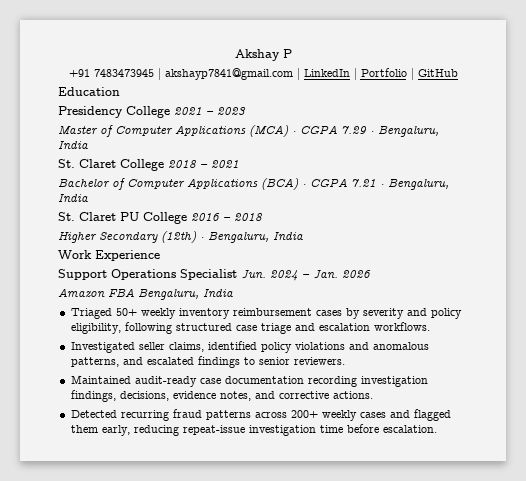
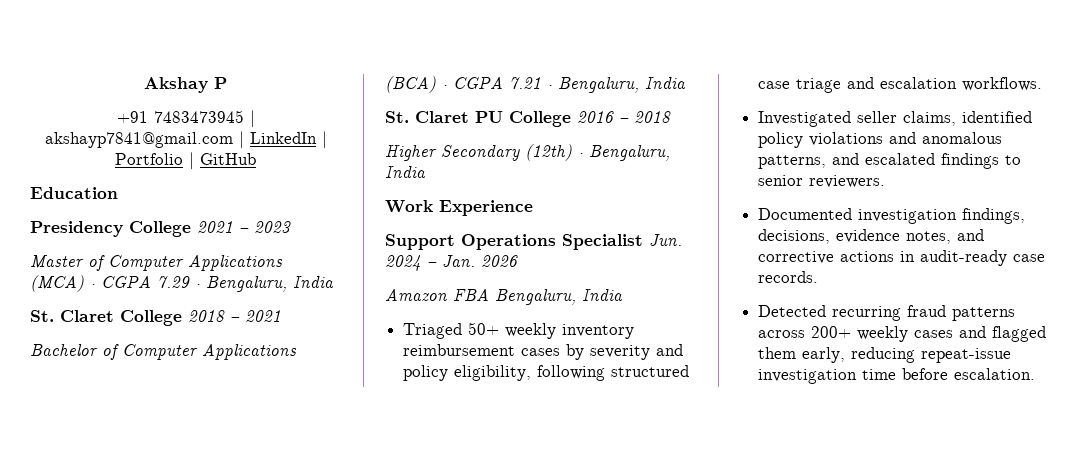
- Maintained audit-ready case documentation recording investigation findings, decisions, evidence notes, and corrective actions.
+ Documented investigation findings, decisions, evidence notes, and corrective actions in audit-ready case records.

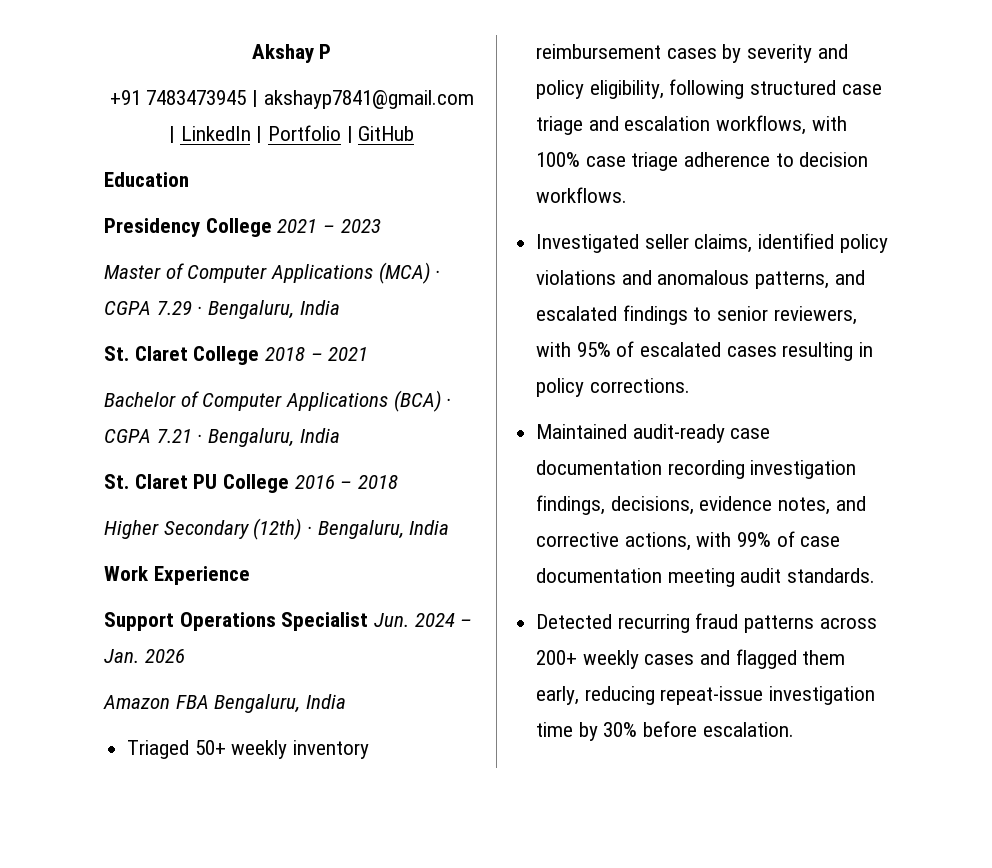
- Triaged 50+ weekly inventory reimbursement cases by severity and policy eligibility, following structured case triage and escalation workflows.
+ Triaged 50+ weekly inventory reimbursement cases by severity and policy eligibility, following structured case triage and escalation workflows, with 100% case triage adherence to decision workflows.
- Investigated seller claims, identified policy violations and anomalous patterns, and escalated findings to senior reviewers.
- Documented investigation findings, decisions, evidence notes, and corrective actions in audit-ready case records.
+ Investigated seller claims, identified policy violations and anomalous patterns, and escalated findings to senior reviewers, with 95% of escalated cases resulting in policy corrections.
+ Maintained audit-ready case documentation recording investigation findings, decisions, evidence notes, and corrective actions, with 99% of case documentation meeting audit standards.
- Detected recurring fraud patterns across 200+ weekly cases and flagged them early, reducing repeat-issue investigation time before escalation.
+ Detected recurring fraud patterns across 200+ weekly cases and flagged them early, reducing repeat-issue investigation time by 30% before escalation.

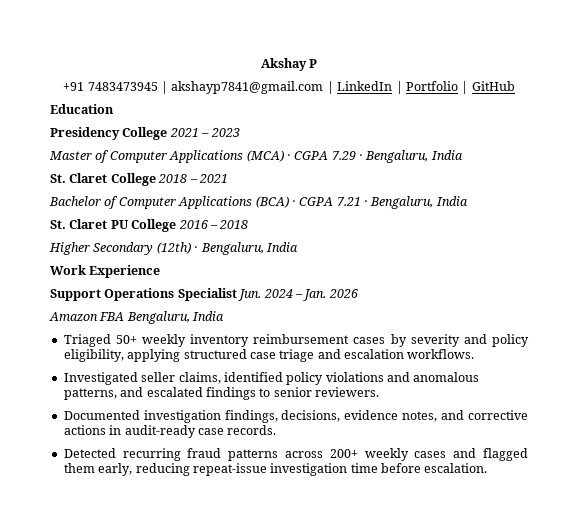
- Triaged 50+ weekly inventory reimbursement cases by severity and policy eligibility, following structured case triage and escalation workflows, with 100% case triage adherence to decision workflows.
+ Triaged 50+ weekly inventory reimbursement cases by severity and policy eligibility, applying structured case triage and escalation workflows.
- Investigated seller claims, identified policy violations and anomalous patterns, and escalated findings to senior reviewers, with 95% of escalated cases resulting in policy corrections.
- Maintained audit-ready case documentation recording investigation findings, decisions, evidence notes, and corrective actions, with 99% of case documentation meeting audit standards.
+ Investigated seller claims, identified policy violations and anomalous patterns, and escalated findings to senior reviewers.
+ Documented investigation findings, decisions, evidence notes, and corrective actions in audit-ready case records.
- Detected recurring fraud patterns across 200+ weekly cases and flagged them early, reducing repeat-issue investigation time by 30% before escalation.
+ Detected recurring fraud patterns across 200+ weekly cases and flagged them early, reducing repeat-issue investigation time before escalation.

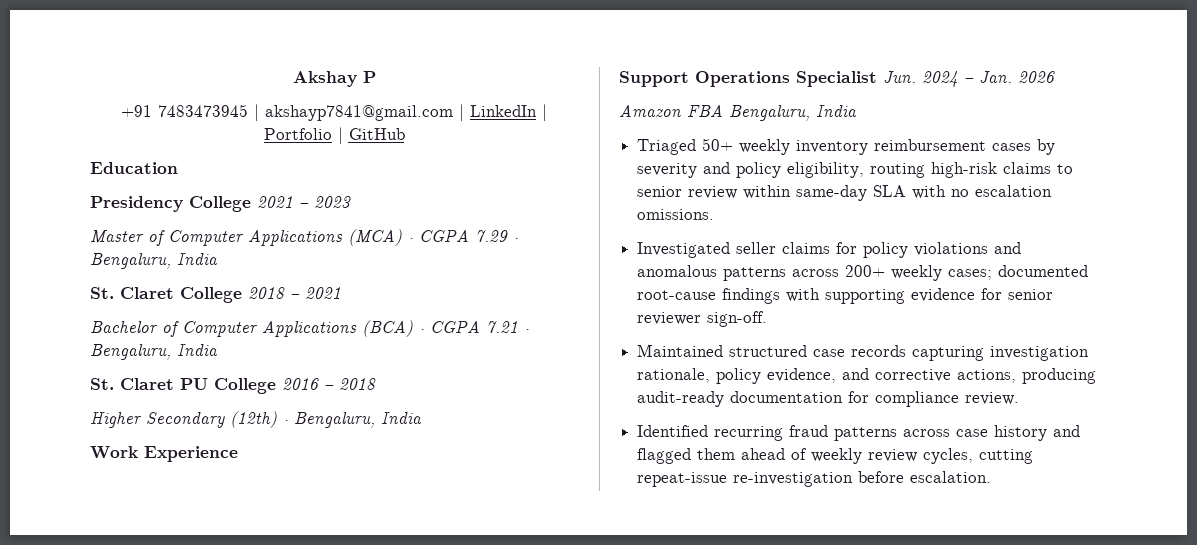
- Triaged 50+ weekly inventory reimbursement cases by severity and policy eligibility, applying structured case triage and escalation workflows.
+ Triaged 50+ weekly inventory reimbursement cases by severity and policy eligibility, routing high-risk claims to senior review within same-day SLA with no escalation omissions.
- Investigated seller claims, identified policy violations and anomalous patterns, and escalated findings to senior reviewers.
- Documented investigation findings, decisions, evidence notes, and corrective actions in audit-ready case records.
- Detected recurring fraud patterns across 200+ weekly cases and flagged them early, reducing repeat-issue investigation time before escalation.
+ Investigated seller claims for policy violations and anomalous patterns across 200+ weekly cases; documented root-cause findings with supporting evidence for senior reviewer sign-off.
+ Maintained structured case records capturing investigation rationale, policy evidence, and corrective actions, producing audit-ready documentation for compliance review.
+ Identified recurring fraud patterns across case history and flagged them ahead of weekly review cycles, cutting repeat-issue re-investigation before escalation.

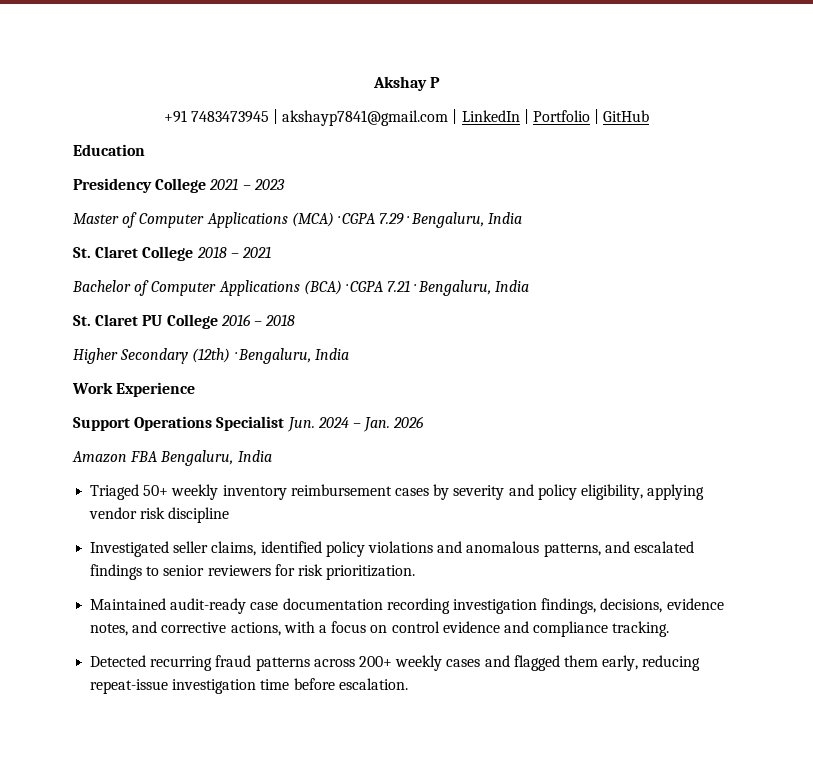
- Triaged 50+ weekly inventory reimbursement cases by severity and policy eligibility, routing high-risk claims to senior review within same-day SLA with no escalation omissions.
+ Triaged 50+ weekly inventory reimbursement cases by severity and policy eligibility, applying vendor risk discipline
- Investigated seller claims for policy violations and anomalous patterns across 200+ weekly cases; documented root-cause findings with supporting evidence for senior reviewer sign-off.
- Maintained structured case records capturing investigation rationale, policy evidence, and corrective actions, producing audit-ready documentation for compliance review.
- Identified recurring fraud patterns across case history and flagged them ahead of weekly review cycles, cutting repeat-issue re-investigation before escalation.
+ Investigated seller claims, identified policy violations and anomalous patterns, and escalated findings to senior reviewers for risk prioritization.
+ Maintained audit-ready case documentation recording investigation findings, decisions, evidence notes, and corrective actions, with a focus on control evidence and compliance tracking.
+ Detected recurring fraud patterns across 200+ weekly cases and flagged them early, reducing repeat-issue investigation time before escalation.

